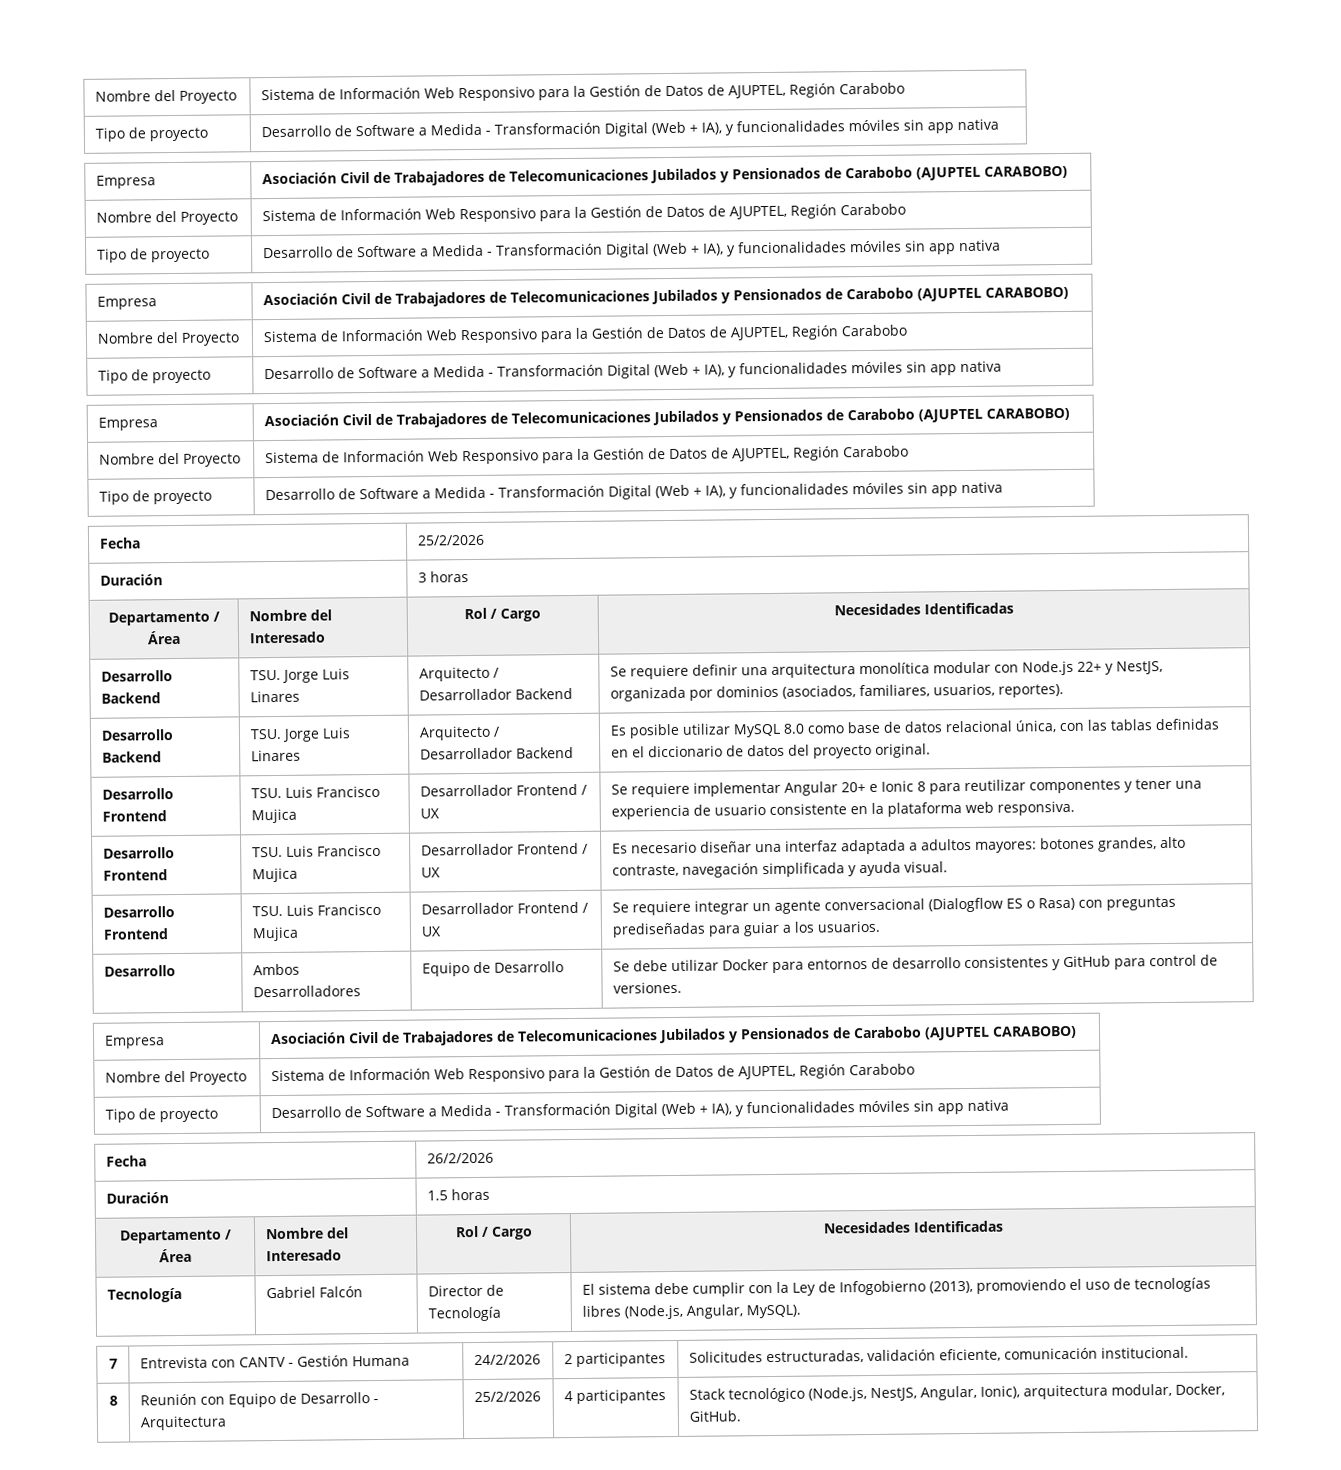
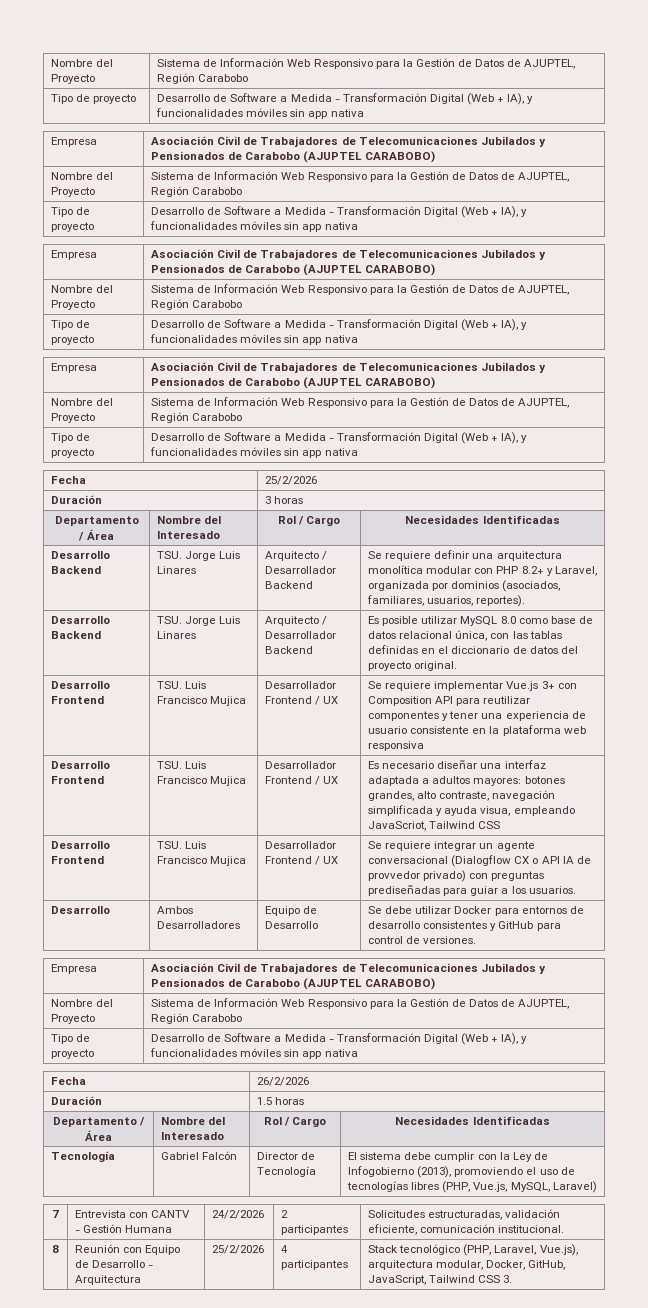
- Desarrollo Backend | TSU. Jorge Luis Linares | Arquitecto / Desarrollador Backend | Se requiere definir una arquitectura monolítica modular con Node.js 22+ y NestJS, organizada por dominios (asociados, familiares, usuarios, reportes).
+ Desarrollo Backend | TSU. Jorge Luis Linares | Arquitecto / Desarrollador Backend | Se requiere definir una arquitectura monolítica modular con PHP 8.2+ y Laravel, organizada por dominios (asociados, familiares, usuarios, reportes).
- Desarrollo Frontend | TSU. Luis Francisco Mujica | Desarrollador Frontend / UX | Se requiere implementar Angular 20+ e Ionic 8 para reutilizar componentes y tener una experiencia de usuario consistente en la plataforma web responsiva.
+ Desarrollo Frontend | TSU. Luis Francisco Mujica | Desarrollador Frontend / UX | Se requiere implementar Vue.js 3+ con Composition API para reutilizar componentes y tener una experiencia de usuario consistente en la plataforma web responsiva
- Desarrollo Frontend | TSU. Luis Francisco Mujica | Desarrollador Frontend / UX | Es necesario diseñar una interfaz adaptada a adultos mayores: botones grandes, alto contraste, navegación simplificada y ayuda visual.
+ Desarrollo Frontend | TSU. Luis Francisco Mujica | Desarrollador Frontend / UX | Es necesario diseñar una interfaz adaptada a adultos mayores: botones grandes, alto contraste, navegación simplificada y ayuda visua, empleando JavaScriot, Tailwind CSS
- Desarrollo Frontend | TSU. Luis Francisco Mujica | Desarrollador Frontend / UX | Se requiere integrar un agente conversacional (Dialogflow ES o Rasa) con preguntas prediseñadas para guiar a los usuarios.
+ Desarrollo Frontend | TSU. Luis Francisco Mujica | Desarrollador Frontend / UX | Se requiere integrar un agente conversacional (Dialogflow CX o API IA de provvedor privado) con preguntas prediseñadas para guiar a los usuarios.
- Tecnología | Gabriel Falcón | Director de Tecnología | El sistema debe cumplir con la Ley de Infogobierno (2013), promoviendo el uso de tecnologías libres (Node.js, Angular, MySQL).
+ Tecnología | Gabriel Falcón | Director de Tecnología | El sistema debe cumplir con la Ley de Infogobierno (2013), promoviendo el uso de tecnologías libres (PHP, Vue.js, MySQL, Laravel)
- 8 | Reunión con Equipo de Desarrollo - Arquitectura | 25/2/2026 | 4 participantes | Stack tecnológico (Node.js, NestJS, Angular, Ionic), arquitectura modular, Docker, GitHub.
+ 8 | Reunión con Equipo de Desarrollo - Arquitectura | 25/2/2026 | 4 participantes | Stack tecnológico (PHP, Laravel, Vue.js), arquitectura modular, Docker, GitHub, JavaScript, Tailwind CSS 3.

